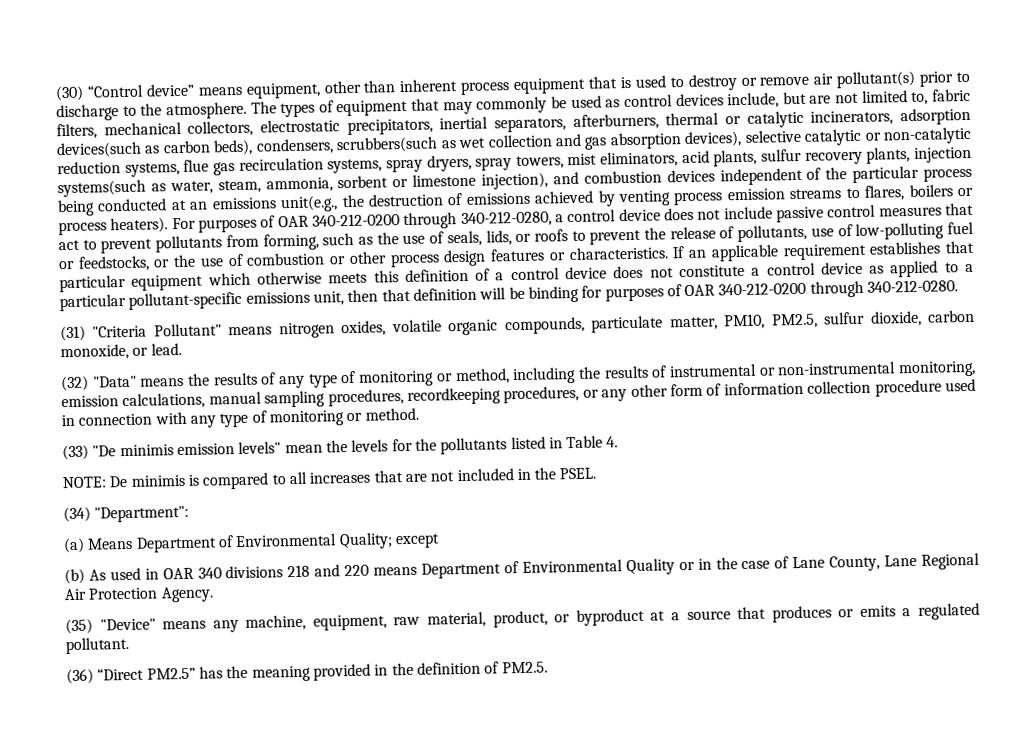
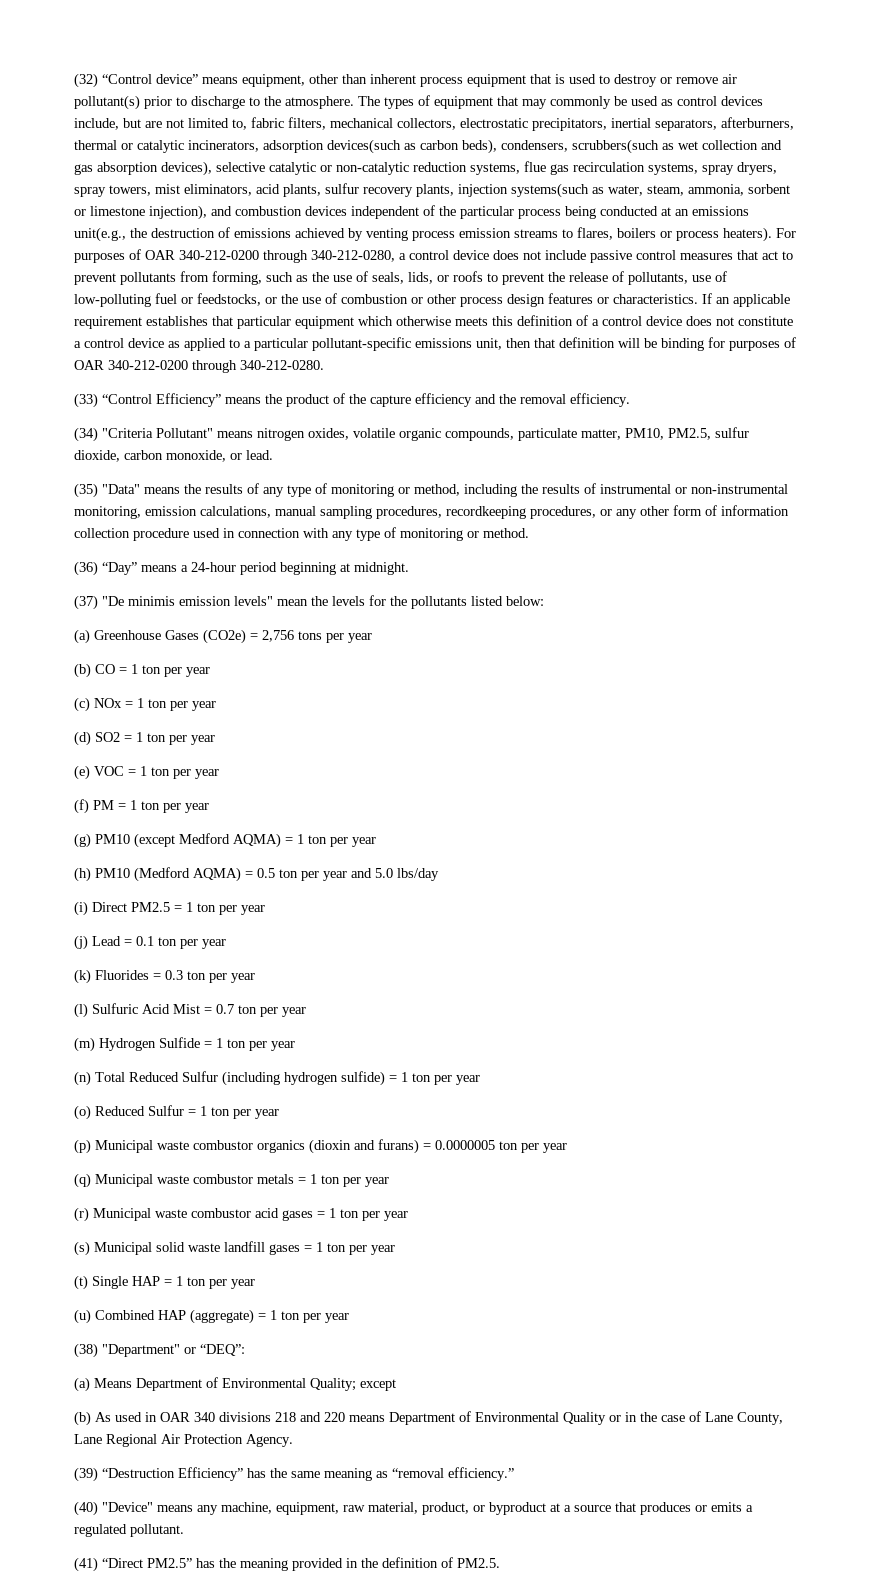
- (30) “Control device” means equipment, other than inherent process equipment that is used to destroy or remove air pollutant(s) prior to discharge to the atmosphere.
+ (32) “Control device” means equipment, other than inherent process equipment that is used to destroy or remove air pollutant(s) prior to discharge to the atmosphere.
- (31) "Criteria Pollutant" means nitrogen oxides, volatile organic compounds, particulate matter, PM10, PM2.5, sulfur dioxide, carbon monoxide, or lead.
+ (33) “Control Efficiency” means the product of the capture efficiency and the removal efficiency.
+ (34) "Criteria Pollutant" means nitrogen oxides, volatile organic compounds, particulate matter, PM10, PM2.5, sulfur dioxide, carbon monoxide, or lead.
- (32) "Data" means the results of any type of monitoring or method, including the results of instrumental or non-instrumental monitoring, emission calculations, manual sampling procedures, recordkeeping procedures, or any other form of information collection procedure used in connection with any type of monitoring or method.
+ (35) "Data" means the results of any type of monitoring or method, including the results of instrumental or non-instrumental monitoring, emission calculations, manual sampling procedures, recordkeeping procedures, or any other form of information collection procedure used in connection with any type of monitoring or method.
- (33) "De minimis emission levels" mean the levels for the pollutants listed in Table 4.
- NOTE: De minimis is compared to all increases that are not included in the PSEL.
- (34) "Department":
+ (36) “Day” means a 24-hour period beginning at midnight.
+ (37) "De minimis emission levels" mean the levels for the pollutants listed below:
+ (a) Greenhouse Gases (CO2e) = 2,756 tons per year
+ (b) CO = 1 ton per year
+ (c) NOx = 1 ton per year
+ (d) SO2 = 1 ton per year
+ (e) VOC = 1 ton per year
+ (f) PM = 1 ton per year
+ (g) PM10 (except Medford AQMA) = 1 ton per year
+ (h) PM10 (Medford AQMA) = 0.5 ton per year and 5.0 lbs/day
+ (i) Direct PM2.5 = 1 ton per year
+ (j) Lead = 0.1 ton per year
+ (k) Fluorides = 0.3 ton per year
+ (l) Sulfuric Acid Mist = 0.7 ton per year
+ (m) Hydrogen Sulfide = 1 ton per year
+ (n) Total Reduced Sulfur (including hydrogen sulfide) = 1 ton per year
+ (o) Reduced Sulfur = 1 ton per year
+ (p) Municipal waste combustor organics (dioxin and furans) = 0.0000005 ton per year
+ (q) Municipal waste combustor metals = 1 ton per year
+ (r) Municipal waste combustor acid gases = 1 ton per year
+ (s) Municipal solid waste landfill gases = 1 ton per year
+ (t) Single HAP = 1 ton per year
+ (u) Combined HAP (aggregate) = 1 ton per year
+ (38) "Department" or “DEQ”:
- (35) "Device" means any machine, equipment, raw material, product, or byproduct at a source that produces or emits a regulated pollutant.
+ (39) “Destruction Efficiency” has the same meaning as “removal efficiency.”
+ (40) "Device" means any machine, equipment, raw material, product, or byproduct at a source that produces or emits a regulated pollutant.
- (36) “Direct PM2.5” has the meaning provided in the definition of PM2.5.
+ (41) “Direct PM2.5” has the meaning provided in the definition of PM2.5.

